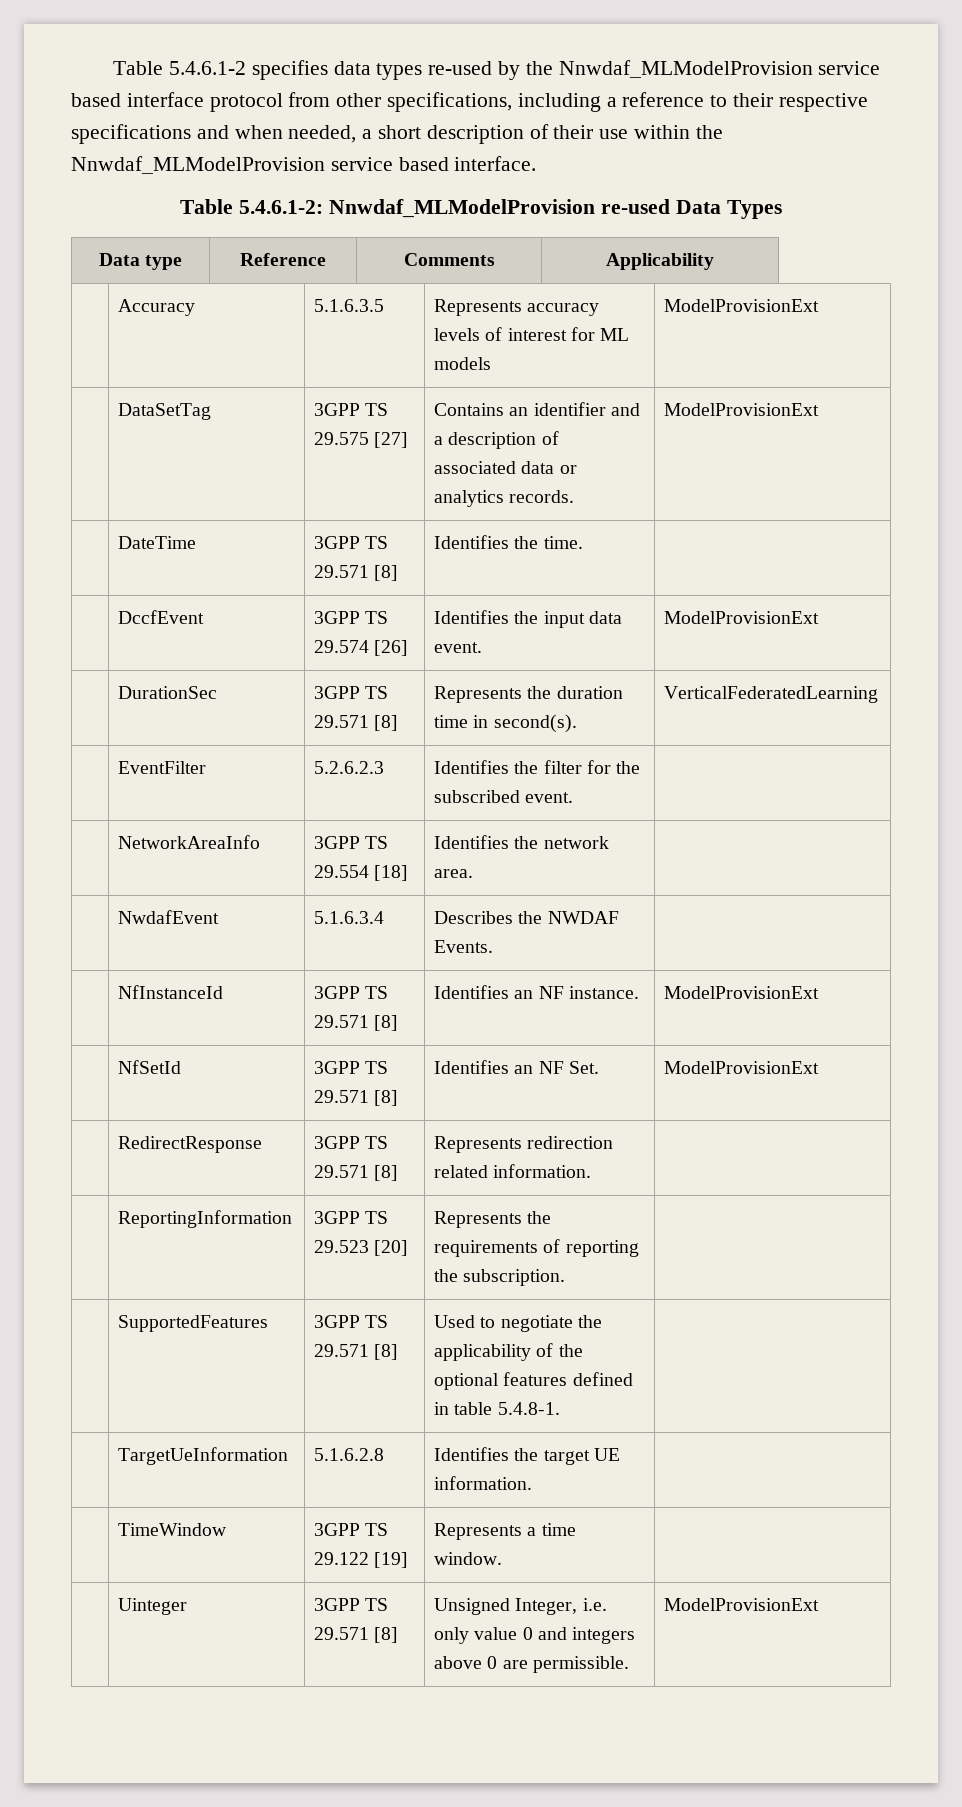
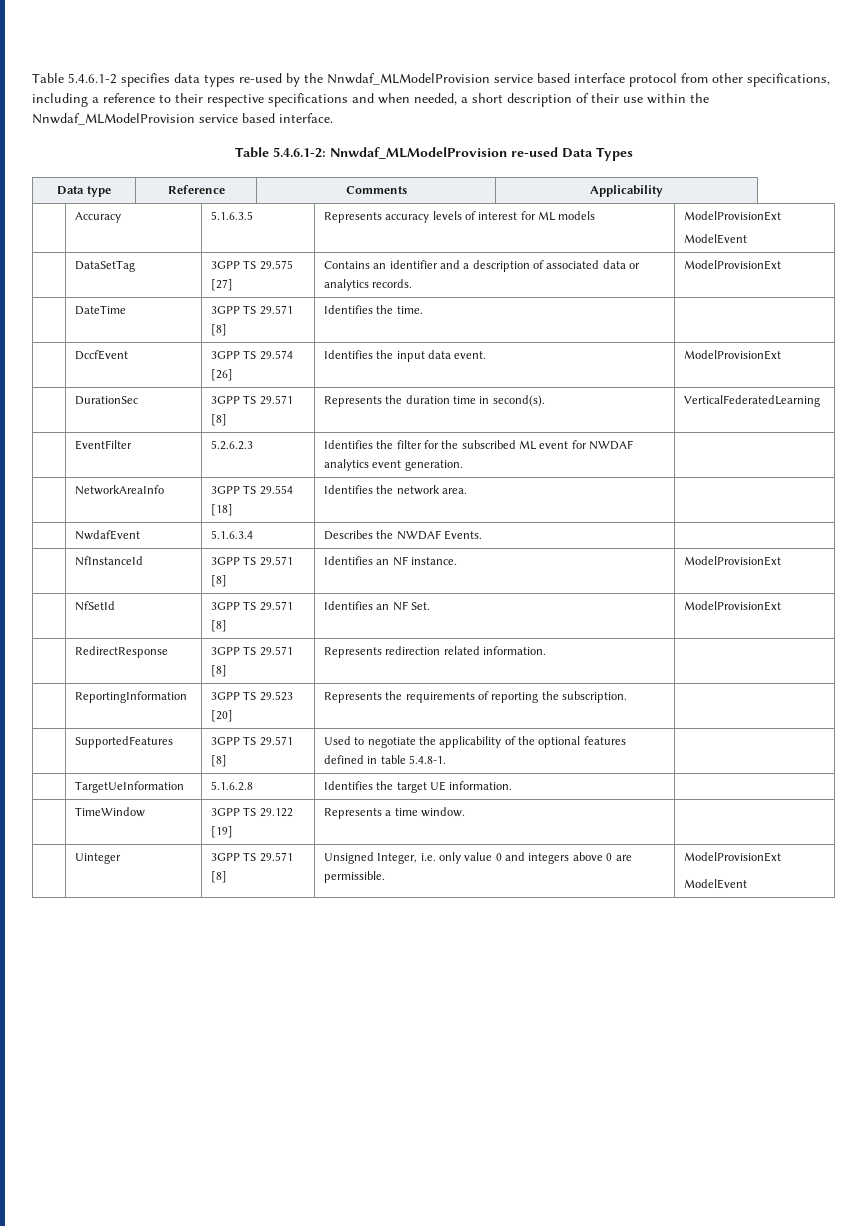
  | Accuracy | 5.1.6.3.5 | Represents accuracy levels of interest for ML models | ModelProvisionExt
+ ModelEvent
- | EventFilter | 5.2.6.2.3 | Identifies the filter for the subscribed event. |
+ | EventFilter | 5.2.6.2.3 | Identifies the filter for the subscribed ML event for NWDAF analytics event generation. |
  | Uinteger | 3GPP TS 29.571 [8] | Unsigned Integer, i.e. only value 0 and integers above 0 are permissible. | ModelProvisionExt
+ ModelEvent

